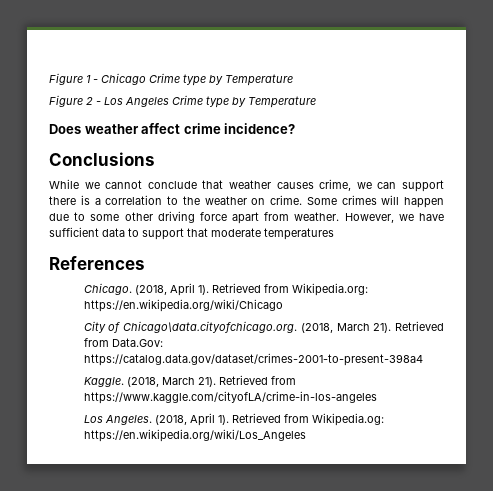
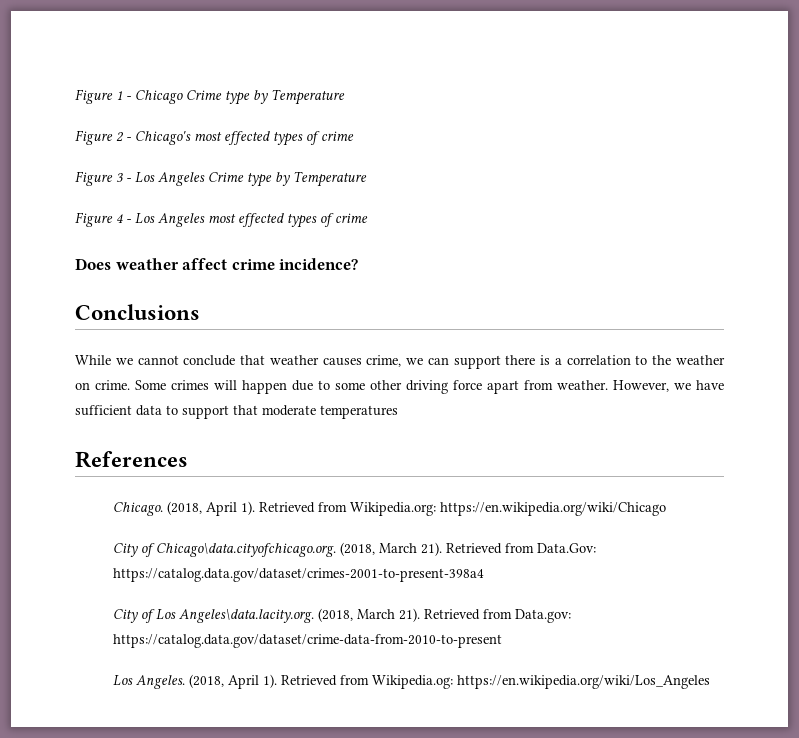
- Figure 2 - Los Angeles Crime type by Temperature
+ Figure 2 - Chicago's most effected types of crime
+ Figure 3 - Los Angeles Crime type by Temperature
+ Figure 4 - Los Angeles most effected types of crime
- Kaggle. (2018, March 21). Retrieved from https://www.kaggle.com/cityofLA/crime-in-los-angeles
+ City of Los Angeles\data.lacity.org. (2018, March 21). Retrieved from Data.gov: https://catalog.data.gov/dataset/crime-data-from-2010-to-present

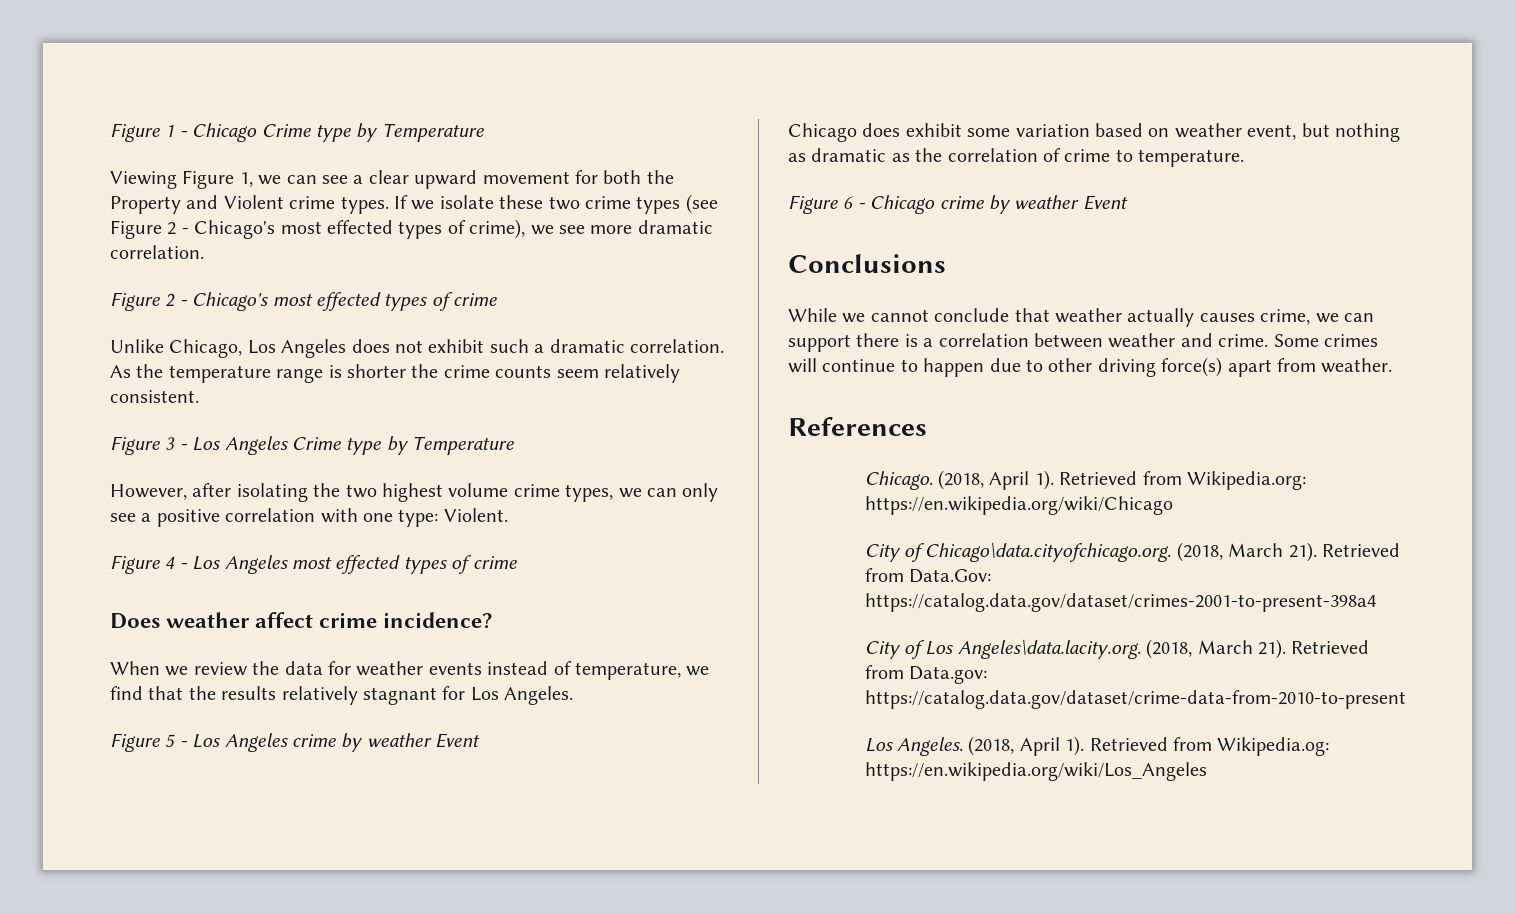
+ Viewing Figure 1, we can see a clear upward movement for both the Property and Violent crime types. If we isolate these two crime types (see Figure 2 - Chicago's most effected types of crime), we see more dramatic correlation.
+ Unlike Chicago, Los Angeles does not exhibit such a dramatic correlation. As the temperature range is shorter the crime counts seem relatively consistent.
+ However, after isolating the two highest volume crime types, we can only see a positive correlation with one type: Violent.
+ When we review the data for weather events instead of temperature, we find that the results relatively stagnant for Los Angeles.
+ Figure 5 - Los Angeles crime by weather Event
+ Chicago does exhibit some variation based on weather event, but nothing as dramatic as the correlation of crime to temperature.
+ Figure 6 - Chicago crime by weather Event
- While we cannot conclude that weather causes crime, we can support there is a correlation to the weather on crime.
+ While we cannot conclude that weather actually causes crime, we can support there is a correlation between weather and crime.
- Some crimes will happen due to some other driving force apart from weather. However, we have sufficient data to support that moderate temperatures
+ Some crimes will continue to happen due to other driving force(s) apart from weather.

